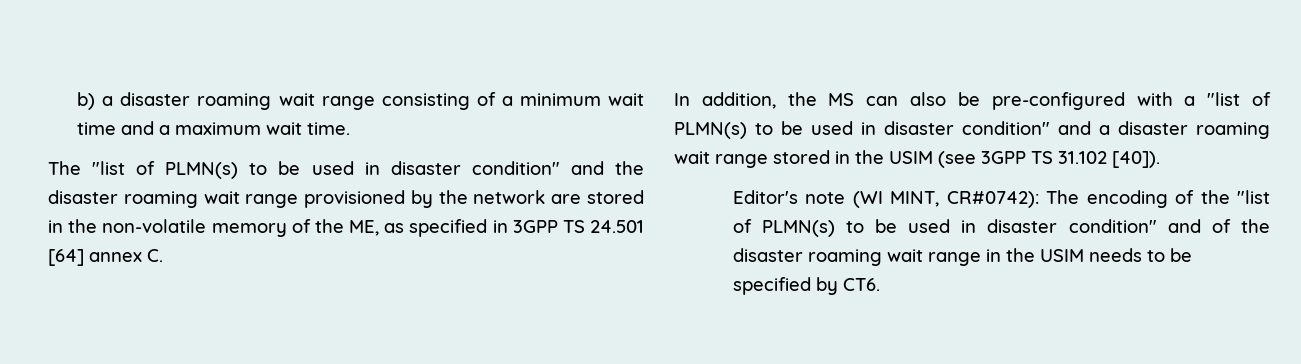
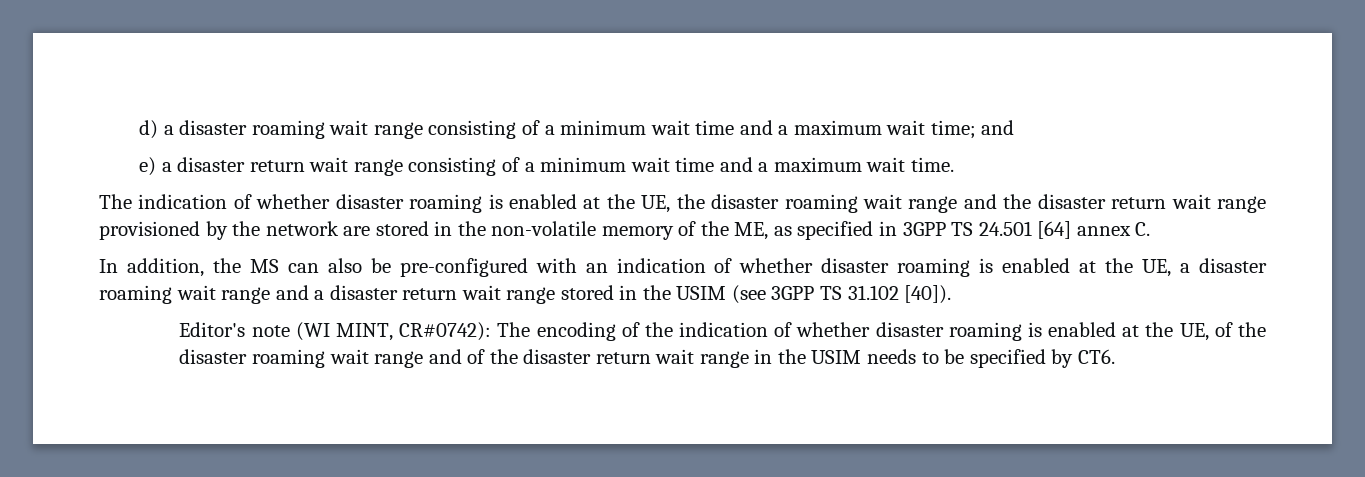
- b) a disaster roaming wait range consisting of a minimum wait time and a maximum wait time.
- The "list of PLMN(s) to be used in disaster condition" and the disaster roaming wait range provisioned by the network are stored in the non-volatile memory of the ME, as specified in 3GPP TS 24.501 [64] annex C.
+ d) a disaster roaming wait range consisting of a minimum wait time and a maximum wait time; and
+ e) a disaster return wait range consisting of a minimum wait time and a maximum wait time.
+ The indication of whether disaster roaming is enabled at the UE, the disaster roaming wait range and the disaster return wait range provisioned by the network are stored in the non-volatile memory of the ME, as specified in 3GPP TS 24.501 [64] annex C.
- In addition, the MS can also be pre-configured with a "list of PLMN(s) to be used in disaster condition" and a disaster roaming wait range stored in the USIM (see 3GPP TS 31.102 [40]).
+ In addition, the MS can also be pre-configured with an indication of whether disaster roaming is enabled at the UE, a disaster roaming wait range and a disaster return wait range stored in the USIM (see 3GPP TS 31.102 [40]).
- Editor's note (WI MINT, CR#0742): The encoding of the "list of PLMN(s) to be used in disaster condition" and of the disaster roaming wait range in the USIM needs to be specified by CT6.
+ Editor's note (WI MINT, CR#0742): The encoding of the indication of whether disaster roaming is enabled at the UE, of the disaster roaming wait range and of the disaster return wait range in the USIM needs to be specified by CT6.

